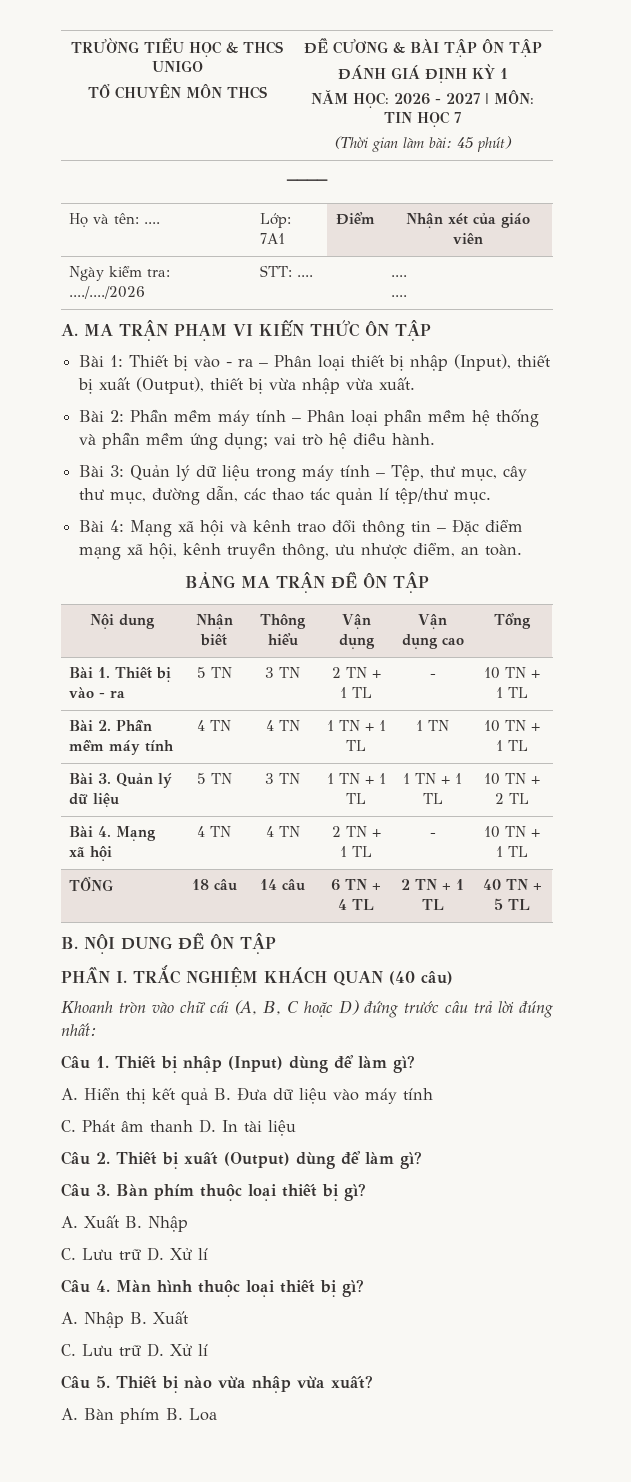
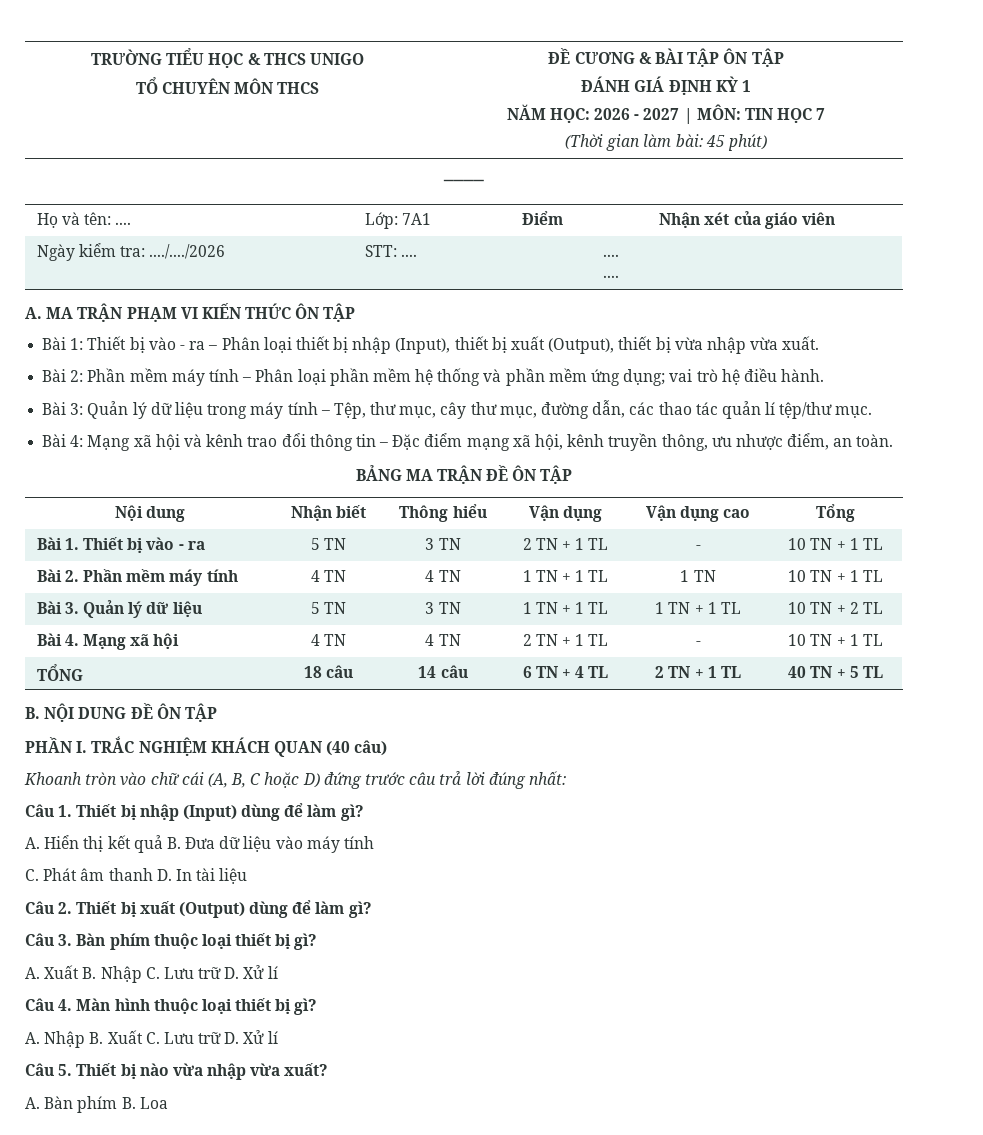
- A. Xuất B. Nhập
- C. Lưu trữ D. Xử lí
+ A. Xuất B. Nhập C. Lưu trữ D. Xử lí
- A. Nhập B. Xuất
- C. Lưu trữ D. Xử lí
+ A. Nhập B. Xuất C. Lưu trữ D. Xử lí

